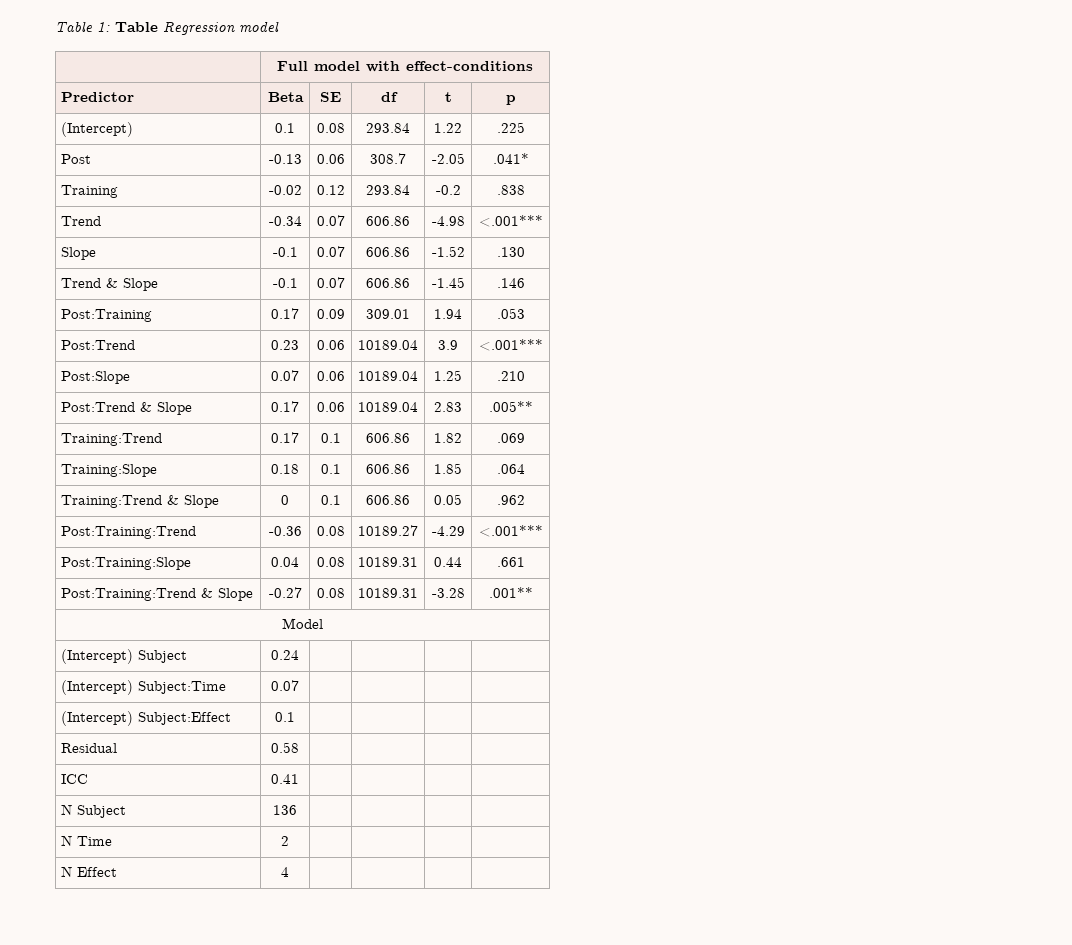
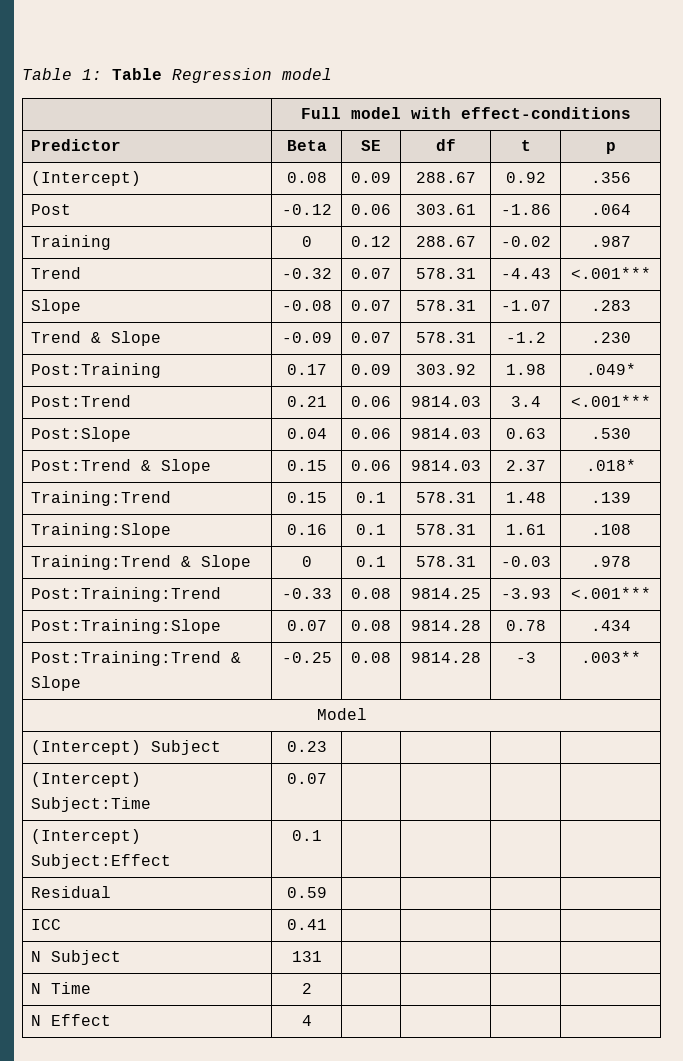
- (Intercept) | 0.1 | 0.08 | 293.84 | 1.22 | .225
+ (Intercept) | 0.08 | 0.09 | 288.67 | 0.92 | .356
- Post | -0.13 | 0.06 | 308.7 | -2.05 | .041*
+ Post | -0.12 | 0.06 | 303.61 | -1.86 | .064
- Training | -0.02 | 0.12 | 293.84 | -0.2 | .838
+ Training | 0 | 0.12 | 288.67 | -0.02 | .987
- Trend | -0.34 | 0.07 | 606.86 | -4.98 | <.001***
+ Trend | -0.32 | 0.07 | 578.31 | -4.43 | <.001***
- Slope | -0.1 | 0.07 | 606.86 | -1.52 | .130
+ Slope | -0.08 | 0.07 | 578.31 | -1.07 | .283
- Trend & Slope | -0.1 | 0.07 | 606.86 | -1.45 | .146
+ Trend & Slope | -0.09 | 0.07 | 578.31 | -1.2 | .230
- Post:Training | 0.17 | 0.09 | 309.01 | 1.94 | .053
+ Post:Training | 0.17 | 0.09 | 303.92 | 1.98 | .049*
- Post:Trend | 0.23 | 0.06 | 10189.04 | 3.9 | <.001***
+ Post:Trend | 0.21 | 0.06 | 9814.03 | 3.4 | <.001***
- Post:Slope | 0.07 | 0.06 | 10189.04 | 1.25 | .210
+ Post:Slope | 0.04 | 0.06 | 9814.03 | 0.63 | .530
- Post:Trend & Slope | 0.17 | 0.06 | 10189.04 | 2.83 | .005**
+ Post:Trend & Slope | 0.15 | 0.06 | 9814.03 | 2.37 | .018*
- Training:Trend | 0.17 | 0.1 | 606.86 | 1.82 | .069
+ Training:Trend | 0.15 | 0.1 | 578.31 | 1.48 | .139
- Training:Slope | 0.18 | 0.1 | 606.86 | 1.85 | .064
+ Training:Slope | 0.16 | 0.1 | 578.31 | 1.61 | .108
- Training:Trend & Slope | 0 | 0.1 | 606.86 | 0.05 | .962
+ Training:Trend & Slope | 0 | 0.1 | 578.31 | -0.03 | .978
- Post:Training:Trend | -0.36 | 0.08 | 10189.27 | -4.29 | <.001***
+ Post:Training:Trend | -0.33 | 0.08 | 9814.25 | -3.93 | <.001***
- Post:Training:Slope | 0.04 | 0.08 | 10189.31 | 0.44 | .661
+ Post:Training:Slope | 0.07 | 0.08 | 9814.28 | 0.78 | .434
- Post:Training:Trend & Slope | -0.27 | 0.08 | 10189.31 | -3.28 | .001**
+ Post:Training:Trend & Slope | -0.25 | 0.08 | 9814.28 | -3 | .003**
- (Intercept) Subject | 0.24 | | | |
+ (Intercept) Subject | 0.23 | | | |
- Residual | 0.58 | | | |
+ Residual | 0.59 | | | |
- N Subject | 136 | | | |
+ N Subject | 131 | | | |

